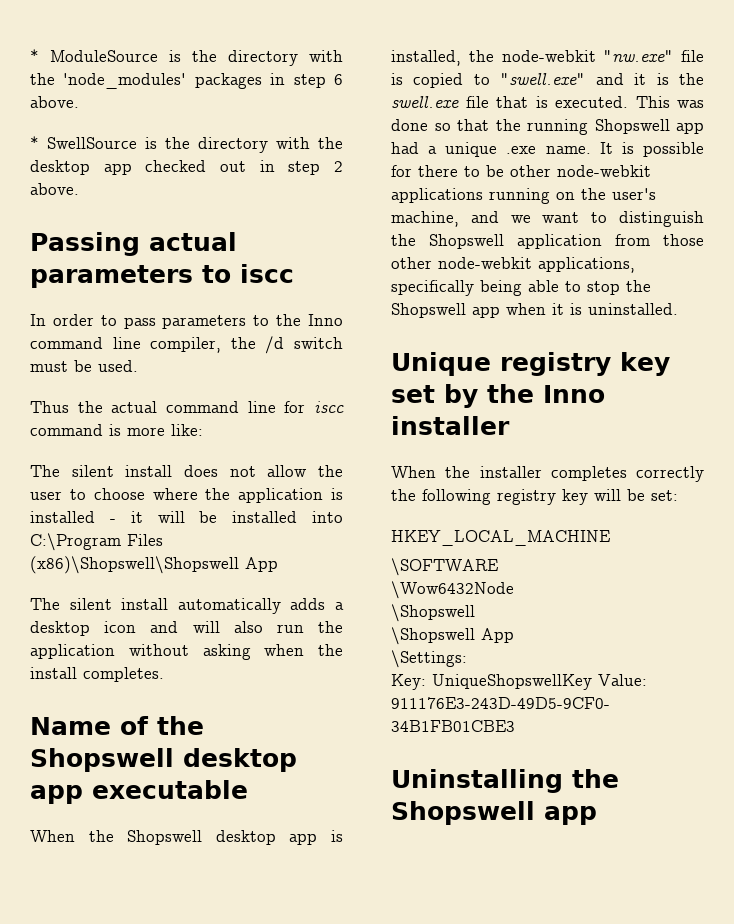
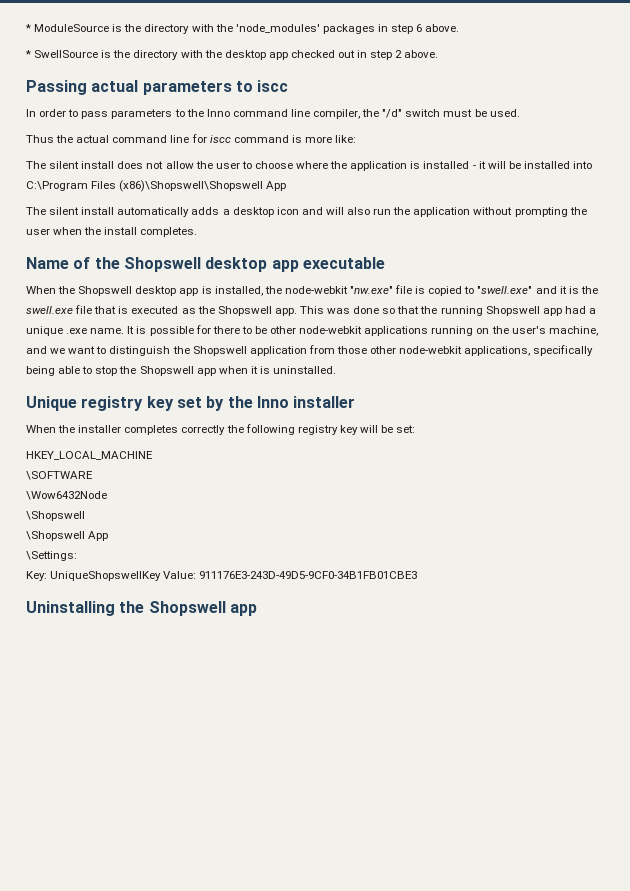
- In order to pass parameters to the Inno command line compiler, the /d switch must be used.
+ In order to pass parameters to the Inno command line compiler, the "/d" switch must be used.
- The silent install automatically adds a desktop icon and will also run the application without asking when the install completes.
+ The silent install automatically adds a desktop icon and will also run the application without prompting the user when the install completes.
- When the Shopswell desktop app is installed, the node-webkit "nw.exe" file is copied to "swell.exe" and it is the swell.exe file that is executed.
+ When the Shopswell desktop app is installed, the node-webkit "nw.exe" file is copied to "swell.exe" and it is the swell.exe file that is executed as the Shopswell app.

